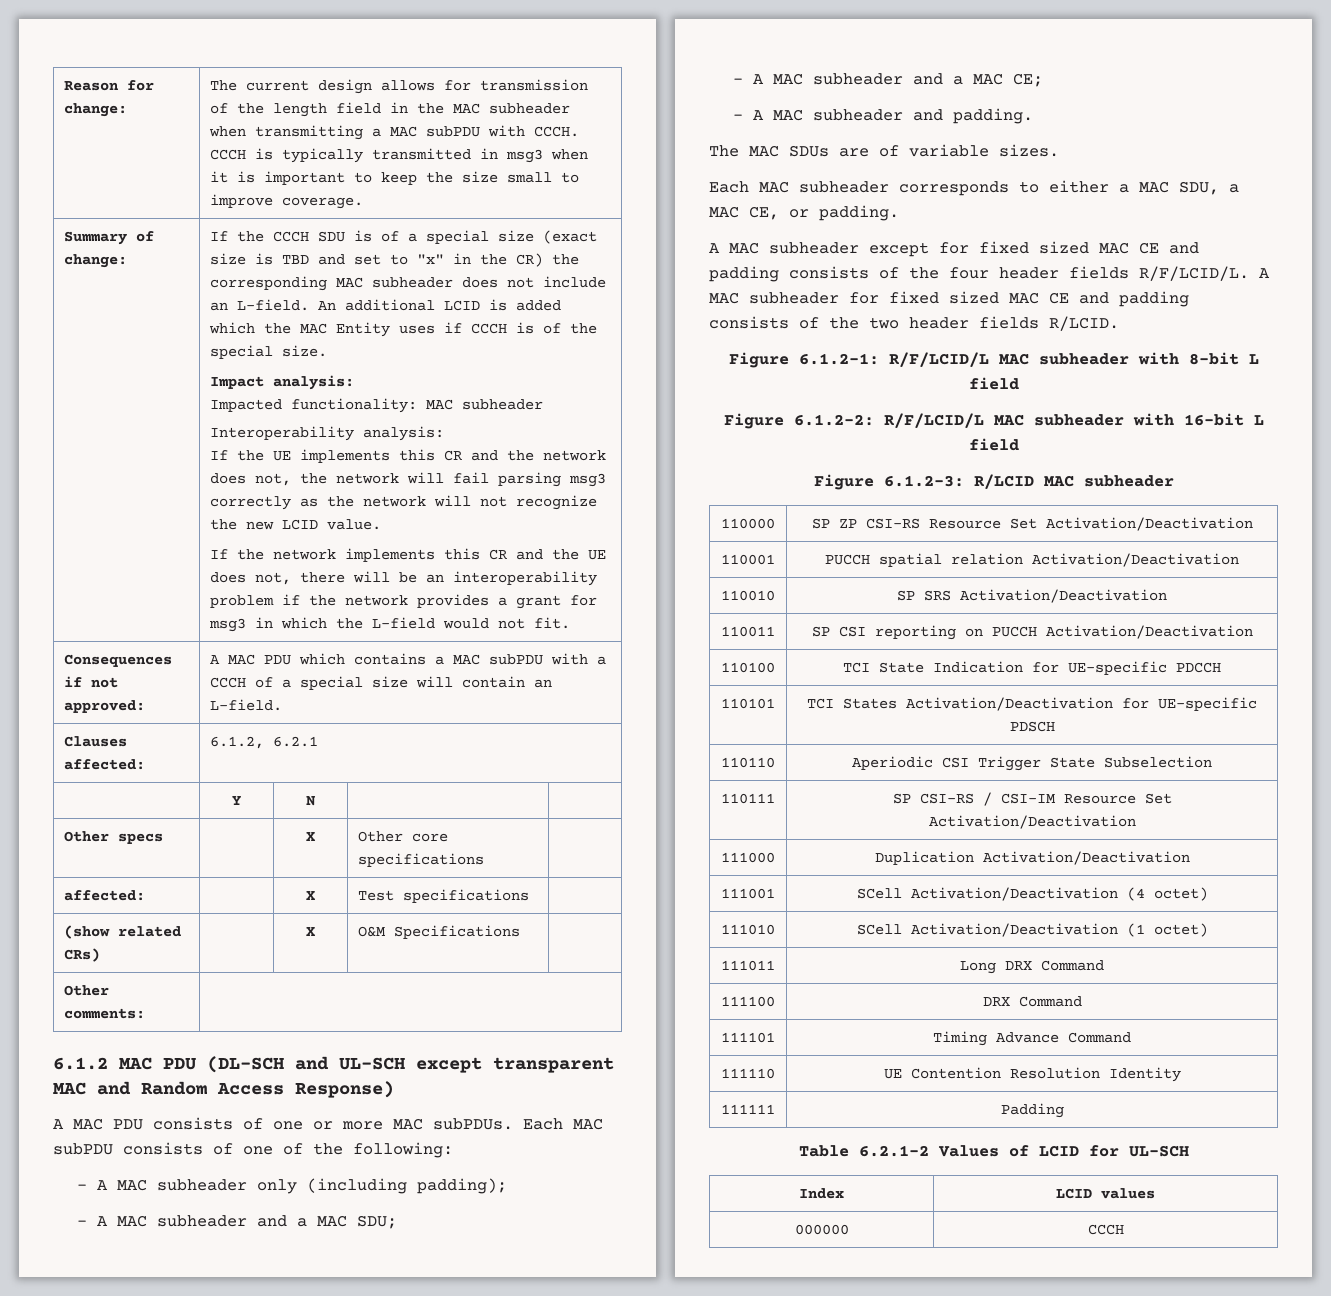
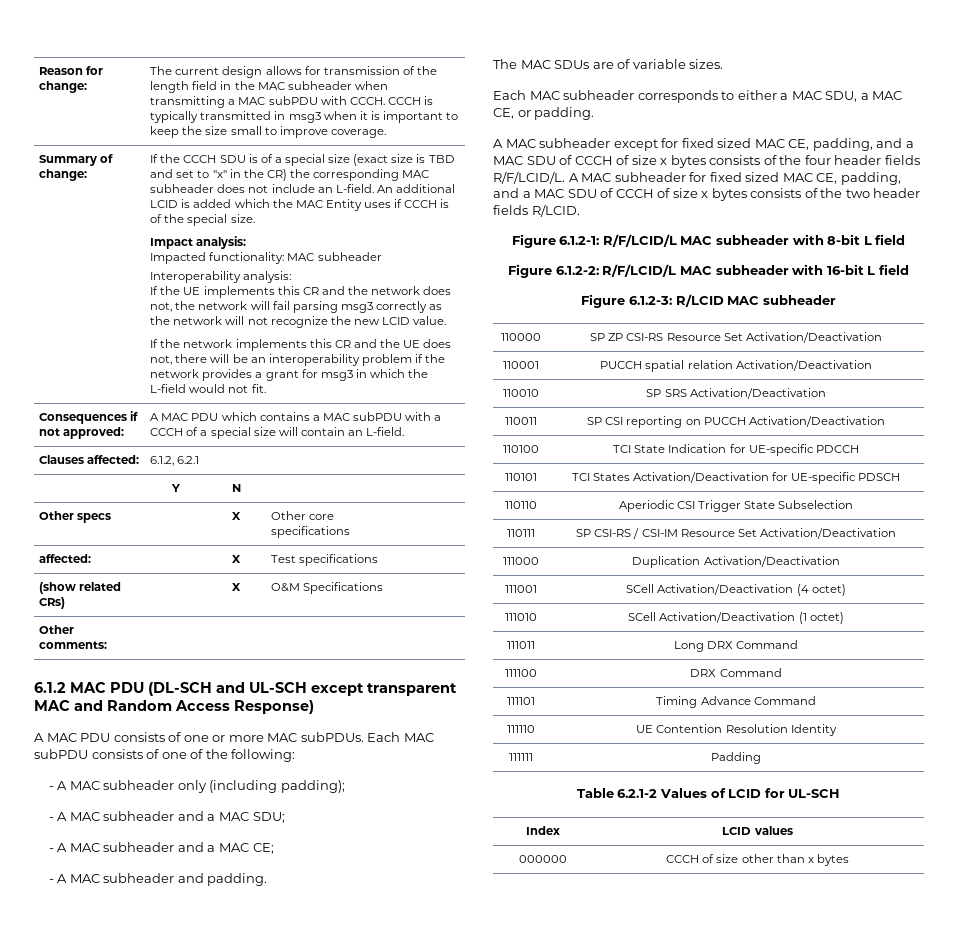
- A MAC subheader except for fixed sized MAC CE and padding consists of the four header fields R/F/LCID/L.
+ A MAC subheader except for fixed sized MAC CE, padding, and a MAC SDU of CCCH of size x bytes consists of the four header fields R/F/LCID/L.
- A MAC subheader for fixed sized MAC CE and padding consists of the two header fields R/LCID.
+ A MAC subheader for fixed sized MAC CE, padding, and a MAC SDU of CCCH of size x bytes consists of the two header fields R/LCID.
- 000000 | CCCH
+ 000000 | CCCH of size other than x bytes

